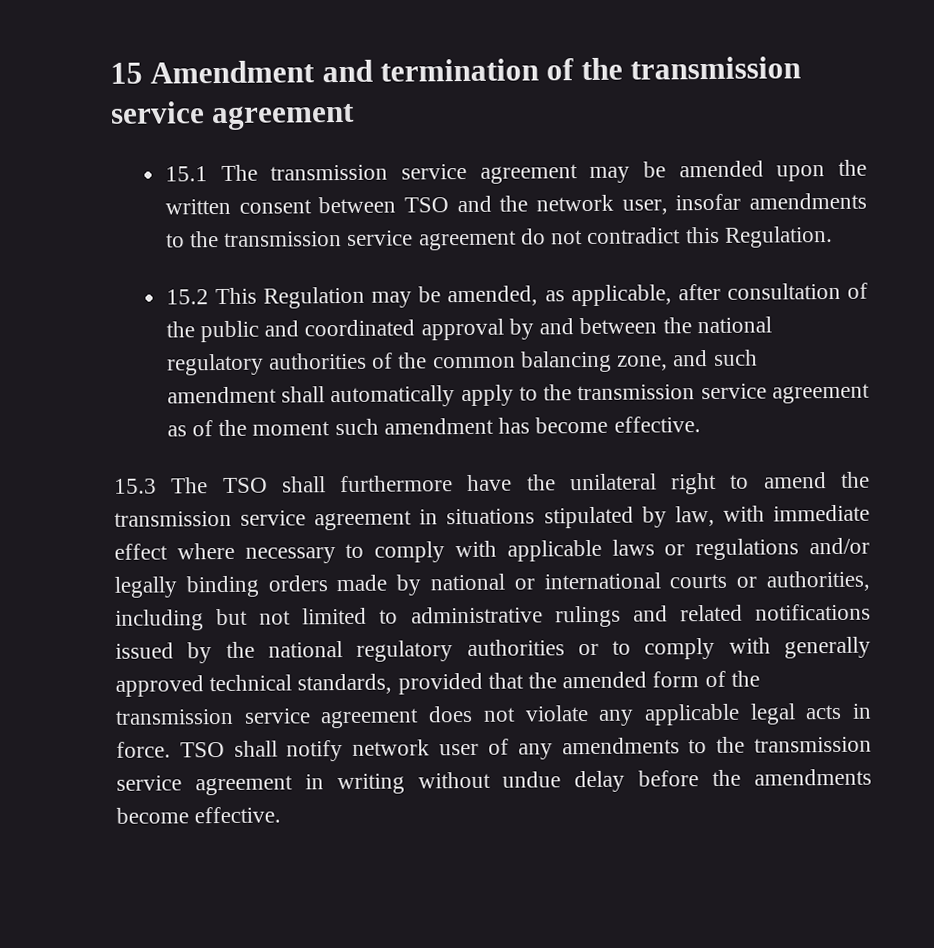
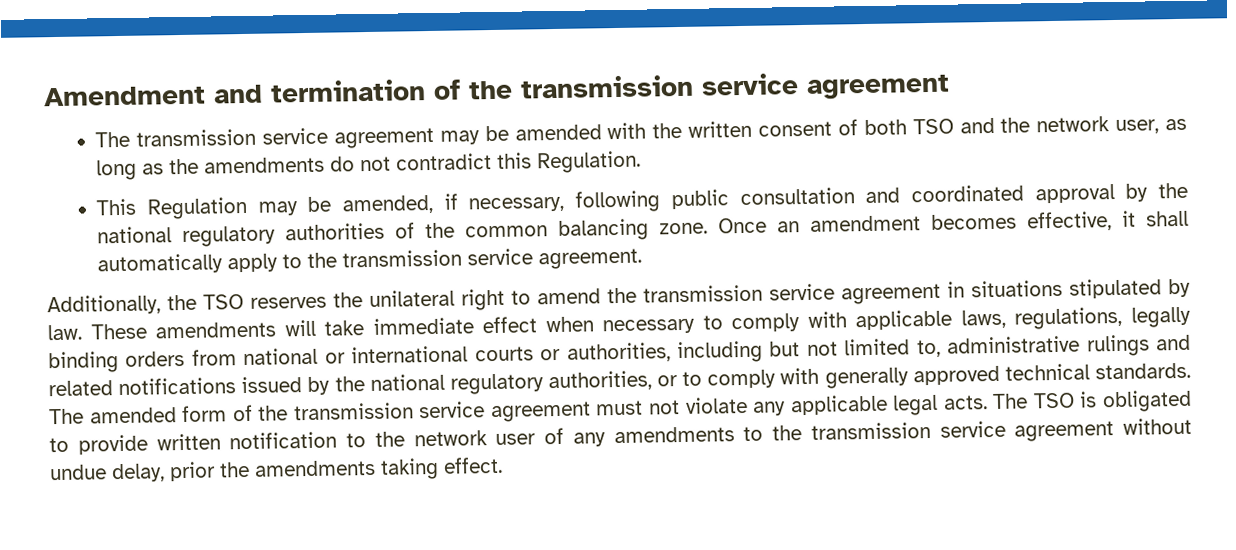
- 15 Amendment and termination of the transmission service agreement
+ Amendment and termination of the transmission service agreement
- 15.1 The transmission service agreement may be amended upon the written consent between TSO and the network user, insofar amendments to the transmission service agreement do not contradict this Regulation.
+ The transmission service agreement may be amended with the written consent of both TSO and the network user, as long as the amendments do not contradict this Regulation.
- 15.2 This Regulation may be amended, as applicable, after consultation of the public and coordinated approval by and between the national regulatory authorities of the common balancing zone, and such amendment shall automatically apply to the transmission service agreement as of the moment such amendment has become effective.
- 15.3 The TSO shall furthermore have the unilateral right to amend the transmission service agreement in situations stipulated by law, with immediate effect where necessary to comply with applicable laws or regulations and/or legally binding orders made by national or international courts or authorities, including but not limited to administrative rulings and related notifications issued by the national regulatory authorities or to comply with generally approved technical standards, provided that the amended form of the transmission service agreement does not violate any applicable legal acts in force. TSO shall notify network user of any amendments to the transmission service agreement in writing without undue delay before the amendments become effective.
+ This Regulation may be amended, if necessary, following public consultation and coordinated approval by the national regulatory authorities of the common balancing zone. Once an amendment becomes effective, it shall automatically apply to the transmission service agreement.
+ Additionally, the TSO reserves the unilateral right to amend the transmission service agreement in situations stipulated by law. These amendments will take immediate effect when necessary to comply with applicable laws, regulations, legally binding orders from national or international courts or authorities, including but not limited to, administrative rulings and related notifications issued by the national regulatory authorities, or to comply with generally approved technical standards. The amended form of the transmission service agreement must not violate any applicable legal acts. The TSO is obligated to provide written notification to the network user of any amendments to the transmission service agreement without undue delay, prior the amendments taking effect.

